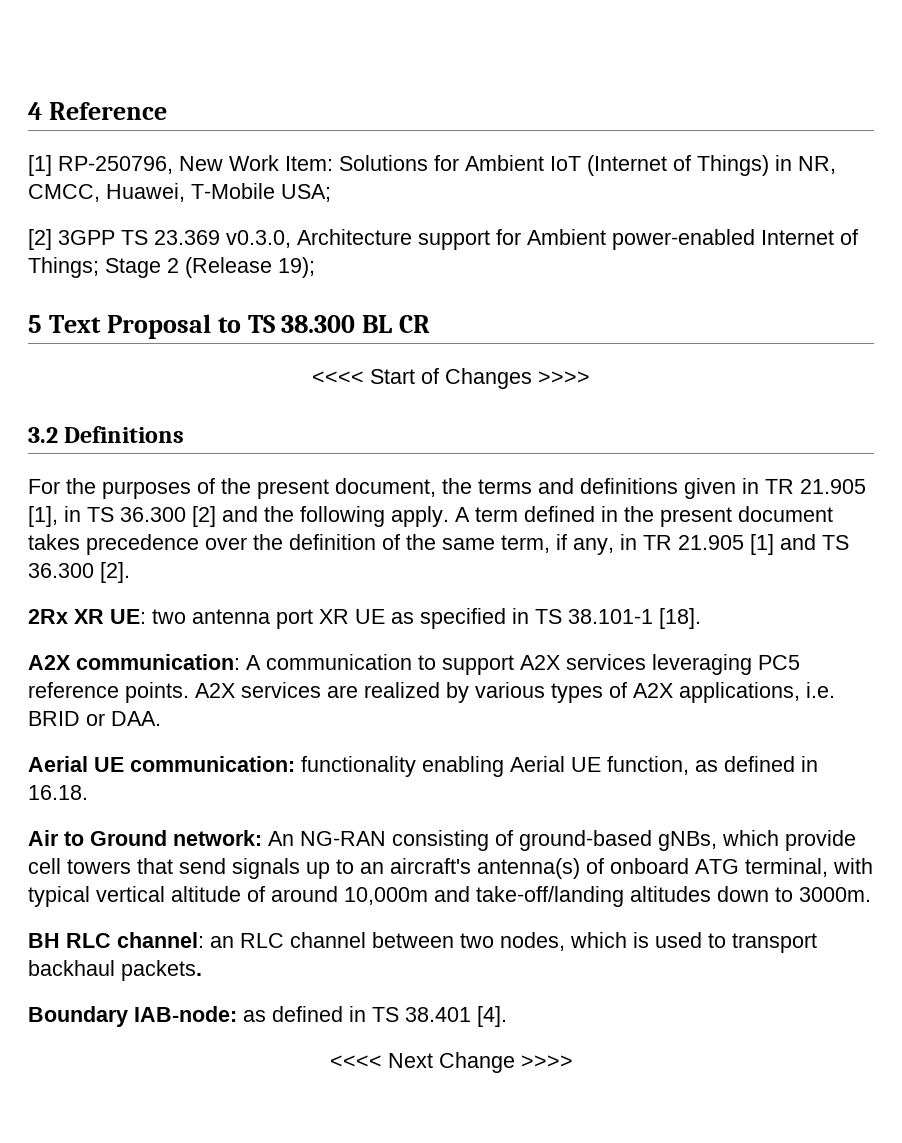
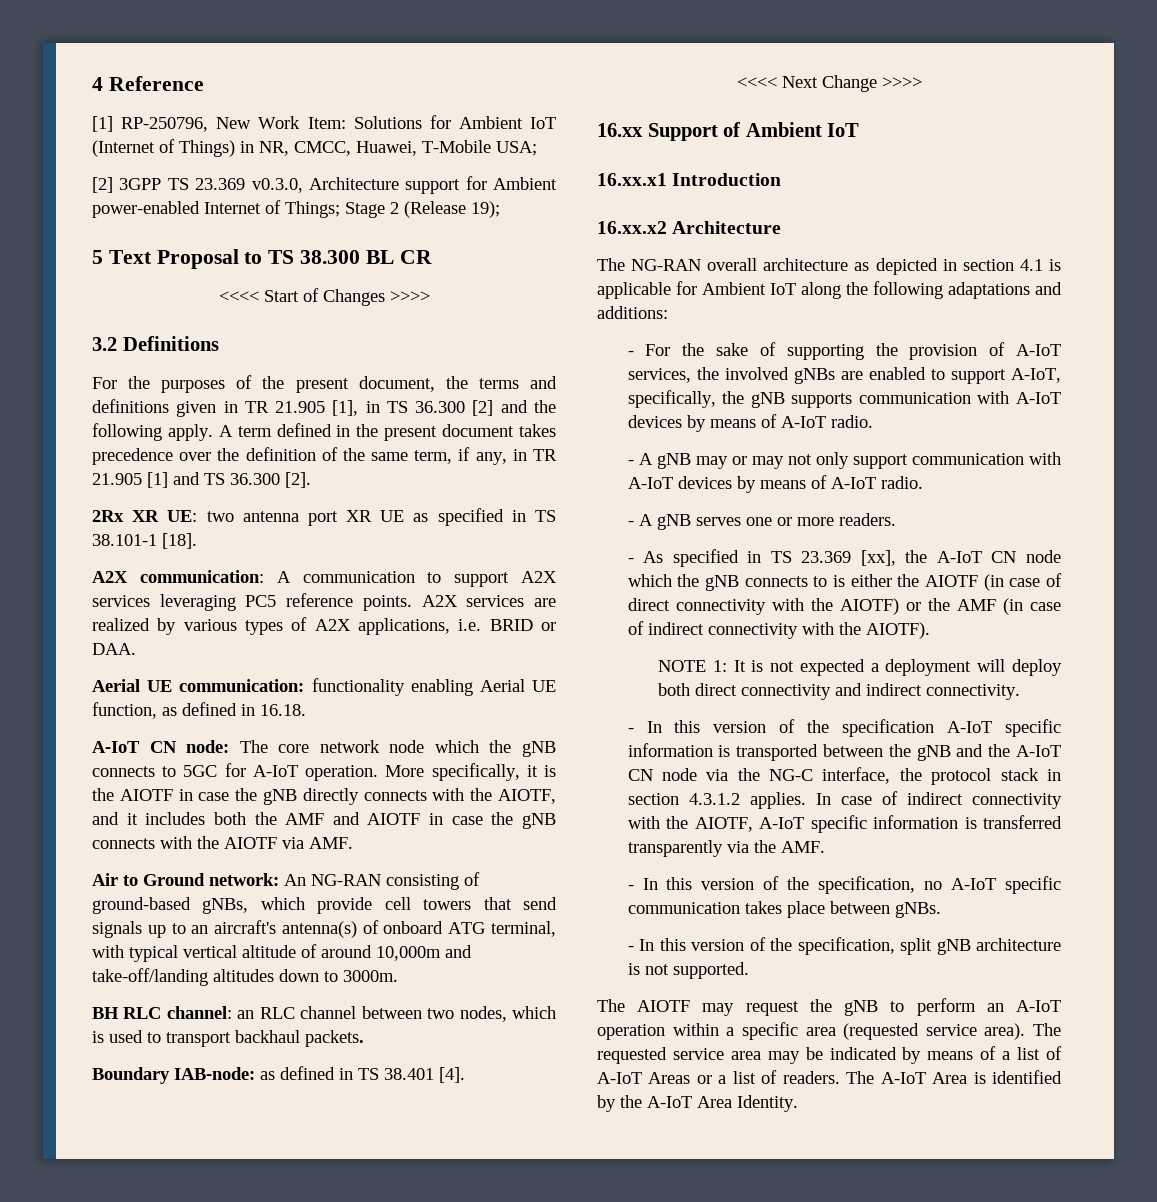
+ A-IoT CN node: The core network node which the gNB connects to 5GC for A-IoT operation. More specifically, it is the AIOTF in case the gNB directly connects with the AIOTF, and it includes both the AMF and AIOTF in case the gNB connects with the AIOTF via AMF.
+ 16.xx Support of Ambient IoT
+ 16.xx.x1 Introduction
+ 16.xx.x2 Architecture
+ The NG-RAN overall architecture as depicted in section 4.1 is applicable for Ambient IoT along the following adaptations and additions:
+ - For the sake of supporting the provision of A-IoT services, the involved gNBs are enabled to support A-IoT, specifically, the gNB supports communication with A-IoT devices by means of A-IoT radio.
+ - A gNB may or may not only support communication with A-IoT devices by means of A-IoT radio.
+ - A gNB serves one or more readers.
+ - As specified in TS 23.369 [xx], the A-IoT CN node which the gNB connects to is either the AIOTF (in case of direct connectivity with the AIOTF) or the AMF (in case of indirect connectivity with the AIOTF).
+ NOTE 1: It is not expected a deployment will deploy both direct connectivity and indirect connectivity.
+ - In this version of the specification A-IoT specific information is transported between the gNB and the A-IoT CN node via the NG-C interface, the protocol stack in section 4.3.1.2 applies. In case of indirect connectivity with the AIOTF, A-IoT specific information is transferred transparently via the AMF.
+ - In this version of the specification, no A-IoT specific communication takes place between gNBs.
+ - In this version of the specification, split gNB architecture is not supported.
+ The AIOTF may request the gNB to perform an A-IoT operation within a specific area (requested service area). The requested service area may be indicated by means of a list of A-IoT Areas or a list of readers. The A-IoT Area is identified by the A-IoT Area Identity.

